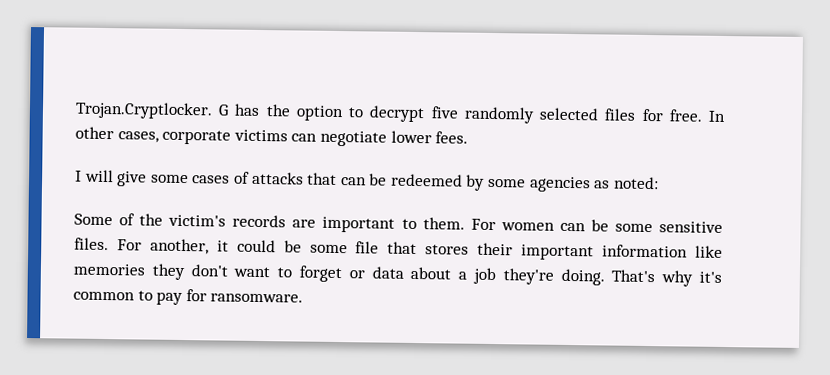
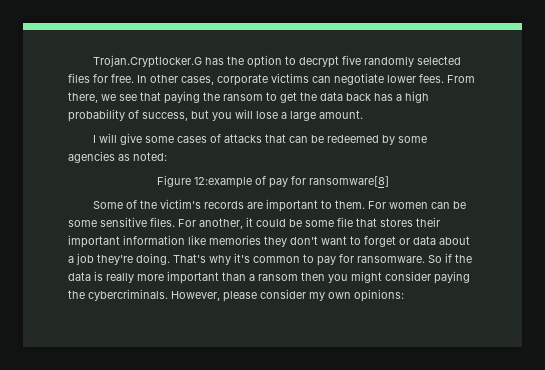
- Trojan.Cryptlocker. G has the option to decrypt five randomly selected files for free.
+ Trojan.Cryptlocker.G has the option to decrypt five randomly selected files for free.
+ From there, we see that paying the ransom to get the data back has a high probability of success, but you will lose a large amount.
+ Figure 12:example of pay for ransomware[8]
+ So if the data is really more important than a ransom then you might consider paying the cybercriminals. However, please consider my own opinions:

